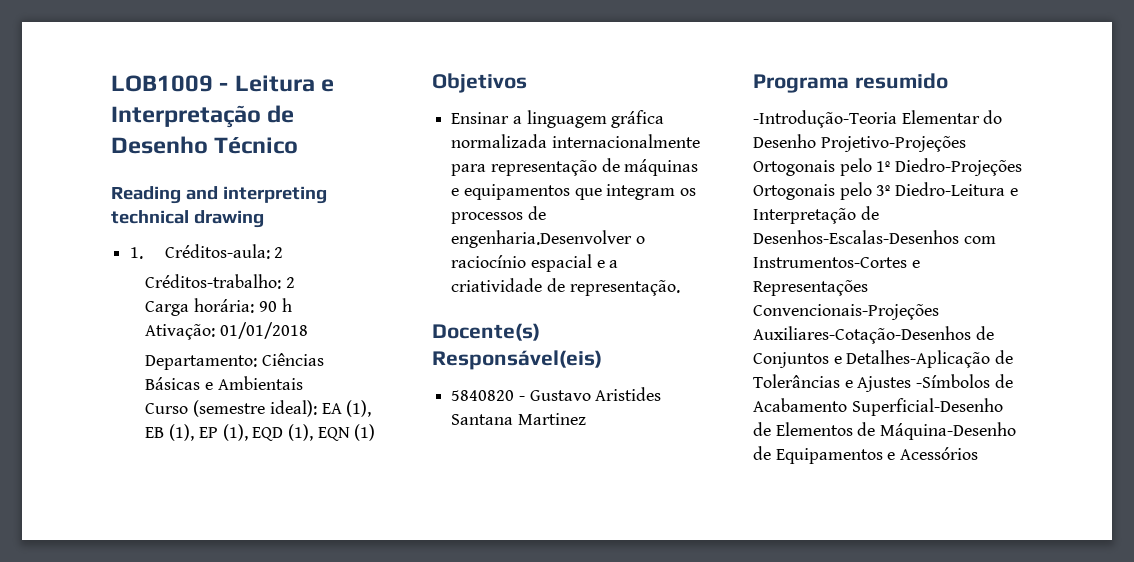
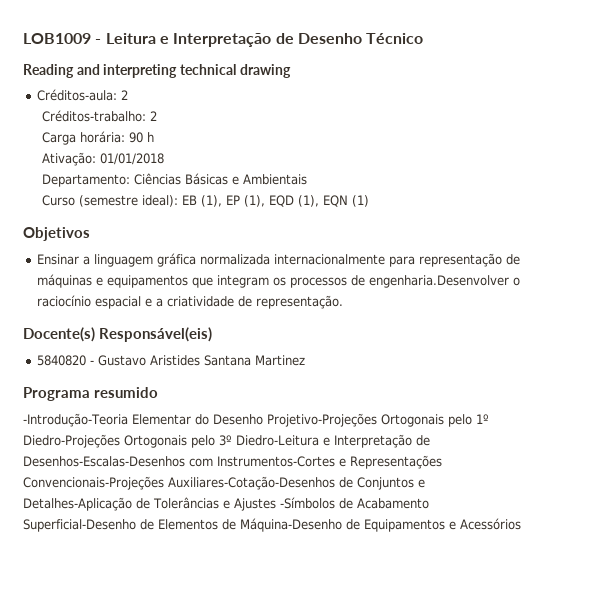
- 1. Créditos-aula: 2
+ Créditos-aula: 2
- Curso (semestre ideal): EA (1), EB (1), EP (1), EQD (1), EQN (1)
+ Curso (semestre ideal): EB (1), EP (1), EQD (1), EQN (1)

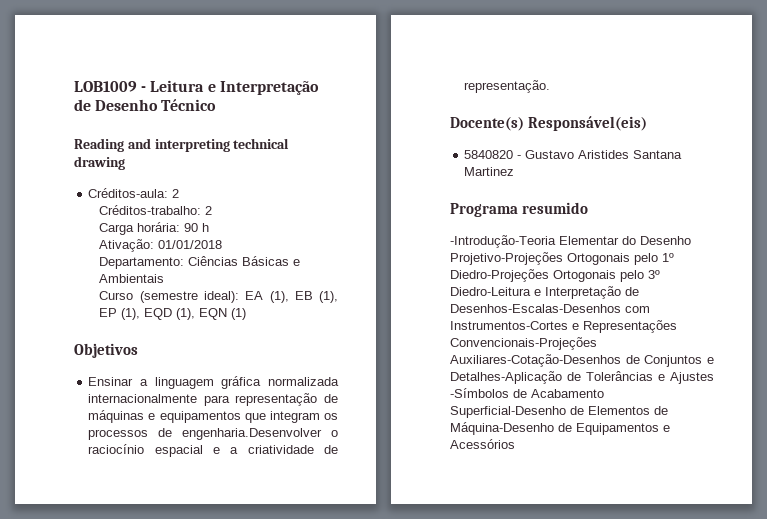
- Curso (semestre ideal): EB (1), EP (1), EQD (1), EQN (1)
+ Curso (semestre ideal): EA (1), EB (1), EP (1), EQD (1), EQN (1)

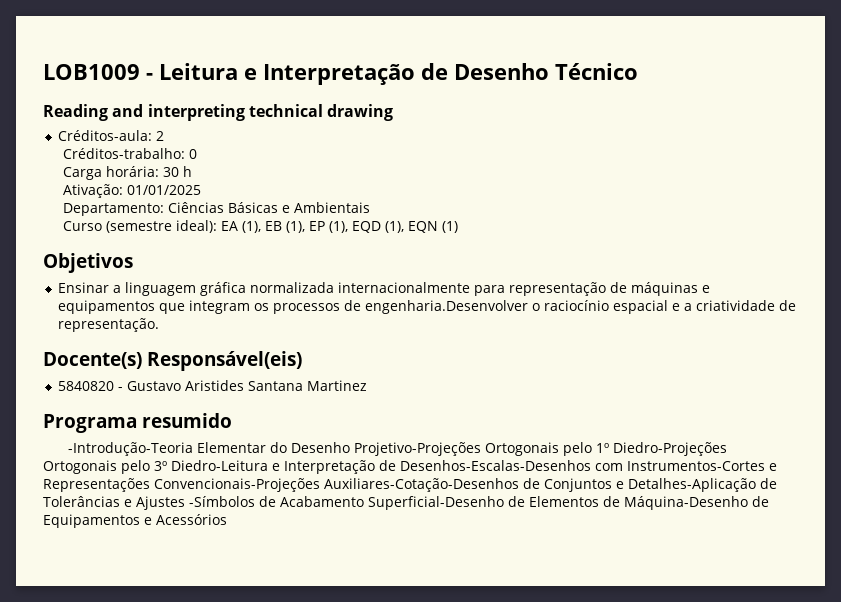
- Créditos-trabalho: 2
+ Créditos-trabalho: 0
- Carga horária: 90 h
+ Carga horária: 30 h
- Ativação: 01/01/2018
+ Ativação: 01/01/2025

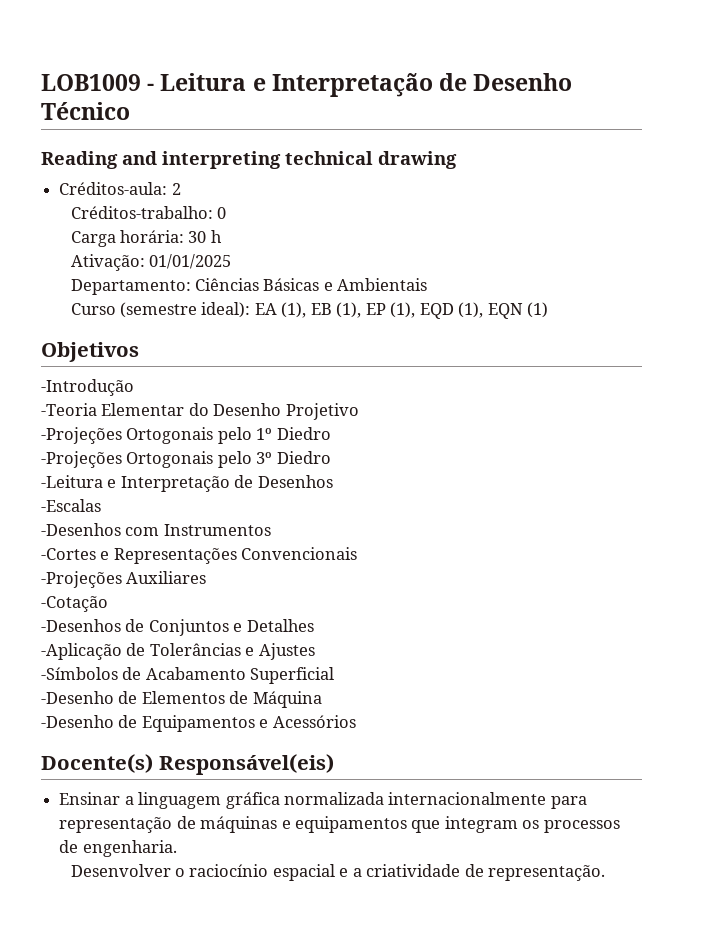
+ -Introdução
+ -Teoria Elementar do Desenho Projetivo
+ -Projeções Ortogonais pelo 1º Diedro
+ -Projeções Ortogonais pelo 3º Diedro
+ -Leitura e Interpretação de Desenhos
+ -Escalas
+ -Desenhos com Instrumentos
+ -Cortes e Representações Convencionais
+ -Projeções Auxiliares
+ -Cotação
+ -Desenhos de Conjuntos e Detalhes
+ -Aplicação de Tolerâncias e Ajustes
+ -Símbolos de Acabamento Superficial
+ -Desenho de Elementos de Máquina
+ -Desenho de Equipamentos e Acessórios
+ Docente(s) Responsável(eis)
- Ensinar a linguagem gráfica normalizada internacionalmente para representação de máquinas e equipamentos que integram os processos de engenharia.Desenvolver o raciocínio espacial e a criatividade de representação.
+ Ensinar a linguagem gráfica normalizada internacionalmente para representação de máquinas e equipamentos que integram os processos de engenharia.
+ Desenvolver o raciocínio espacial e a criatividade de representação.
- Docente(s) Responsável(eis)
- 5840820 - Gustavo Aristides Santana Martinez
- Programa resumido
- -Introdução-Teoria Elementar do Desenho Projetivo-Projeções Ortogonais pelo 1º Diedro-Projeções Ortogonais pelo 3º Diedro-Leitura e Interpretação de Desenhos-Escalas-Desenhos com Instrumentos-Cortes e Representações Convencionais-Projeções Auxiliares-Cotação-Desenhos de Conjuntos e Detalhes-Aplicação de Tolerâncias e Ajustes -Símbolos de Acabamento Superficial-Desenho de Elementos de Máquina-Desenho de Equipamentos e Acessórios

